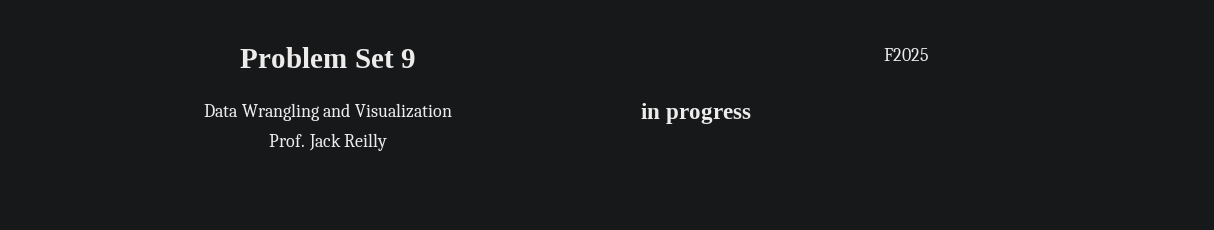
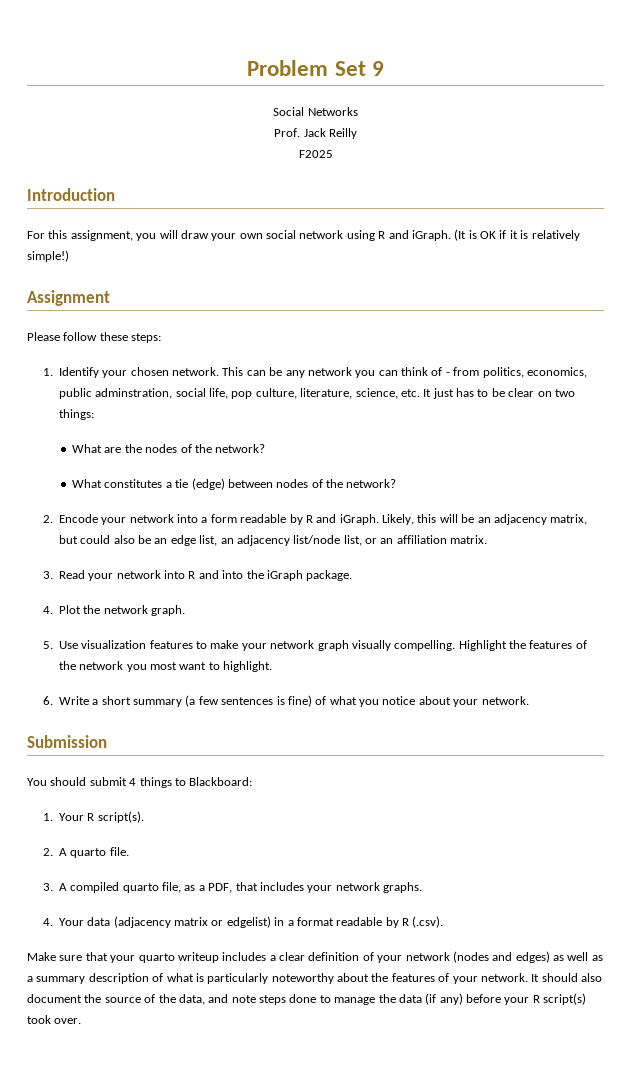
- Data Wrangling and Visualization
+ Social Networks
- in progress
+ Introduction
+ For this assignment, you will draw your own social network using R and iGraph. (It is OK if it is relatively simple!)
+ Assignment
+ Please follow these steps:
+ 1. Identify your chosen network. This can be any network you can think of - from politics, economics, public adminstration, social life, pop culture, literature, science, etc. It just has to be clear on two things:
+ What are the nodes of the network?
+ What constitutes a tie (edge) between nodes of the network?
+ 2. Encode your network into a form readable by R and iGraph. Likely, this will be an adjacency matrix, but could also be an edge list, an adjacency list/node list, or an affiliation matrix.
+ 3. Read your network into R and into the iGraph package.
+ 4. Plot the network graph.
+ 5. Use visualization features to make your network graph visually compelling. Highlight the features of the network you most want to highlight.
+ 6. Write a short summary (a few sentences is fine) of what you notice about your network.
+ Submission
+ You should submit 4 things to Blackboard:
+ 1. Your R script(s).
+ 2. A quarto file.
+ 3. A compiled quarto file, as a PDF, that includes your network graphs.
+ 4. Your data (adjacency matrix or edgelist) in a format readable by R (.csv).
+ Make sure that your quarto writeup includes a clear definition of your network (nodes and edges) as well as a summary description of what is particularly noteworthy about the features of your network. It should also document the source of the data, and note steps done to manage the data (if any) before your R script(s) took over.

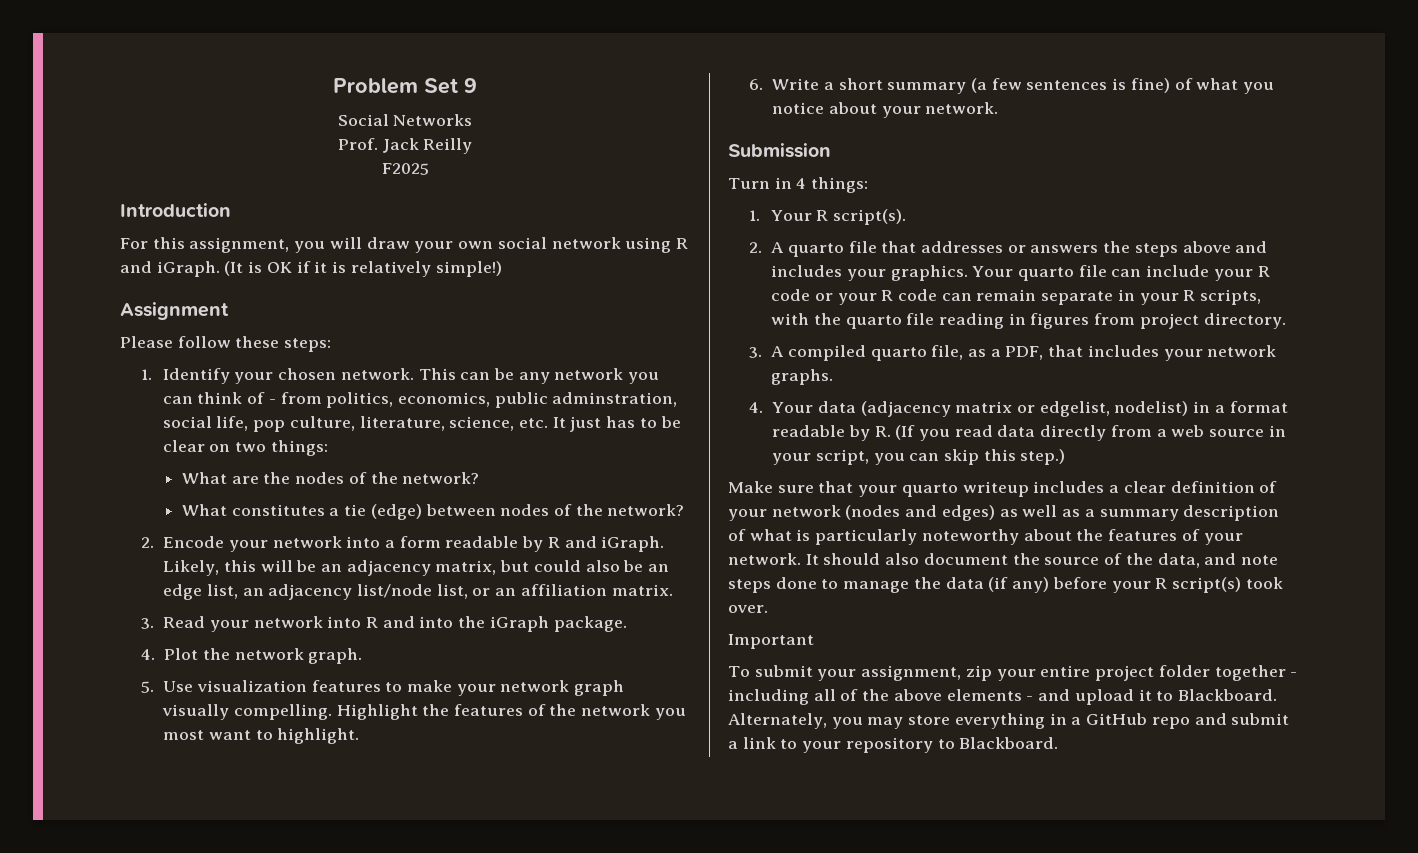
- You should submit 4 things to Blackboard:
+ Turn in 4 things:
- 2. A quarto file.
+ 2. A quarto file that addresses or answers the steps above and includes your graphics. Your quarto file can include your R code or your R code can remain separate in your R scripts, with the quarto file reading in figures from project directory.
- 4. Your data (adjacency matrix or edgelist) in a format readable by R (.csv).
+ 4. Your data (adjacency matrix or edgelist, nodelist) in a format readable by R. (If you read data directly from a web source in your script, you can skip this step.)
+ Important
+ To submit your assignment, zip your entire project folder together - including all of the above elements - and upload it to Blackboard. Alternately, you may store everything in a GitHub repo and submit a link to your repository to Blackboard.

